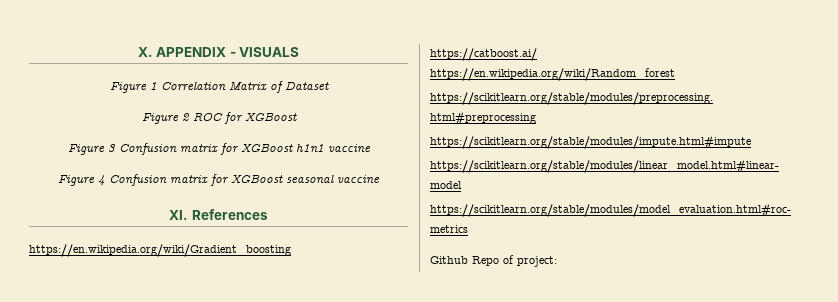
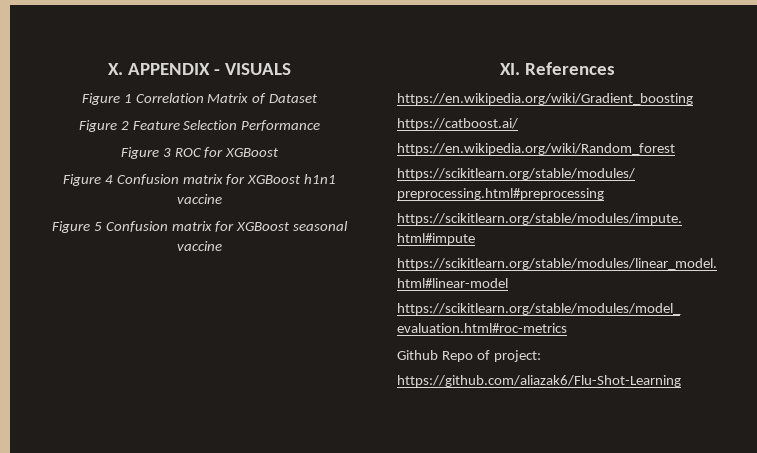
- Figure 2 ROC for XGBoost
+ Figure 2 Feature Selection Performance
+ Figure 3 ROC for XGBoost
- Figure 3 Confusion matrix for XGBoost h1n1 vaccine
+ Figure 4 Confusion matrix for XGBoost h1n1 vaccine
- Figure 4 Confusion matrix for XGBoost seasonal vaccine
+ Figure 5 Confusion matrix for XGBoost seasonal vaccine
+ https://github.com/aliazak6/Flu-Shot-Learning

